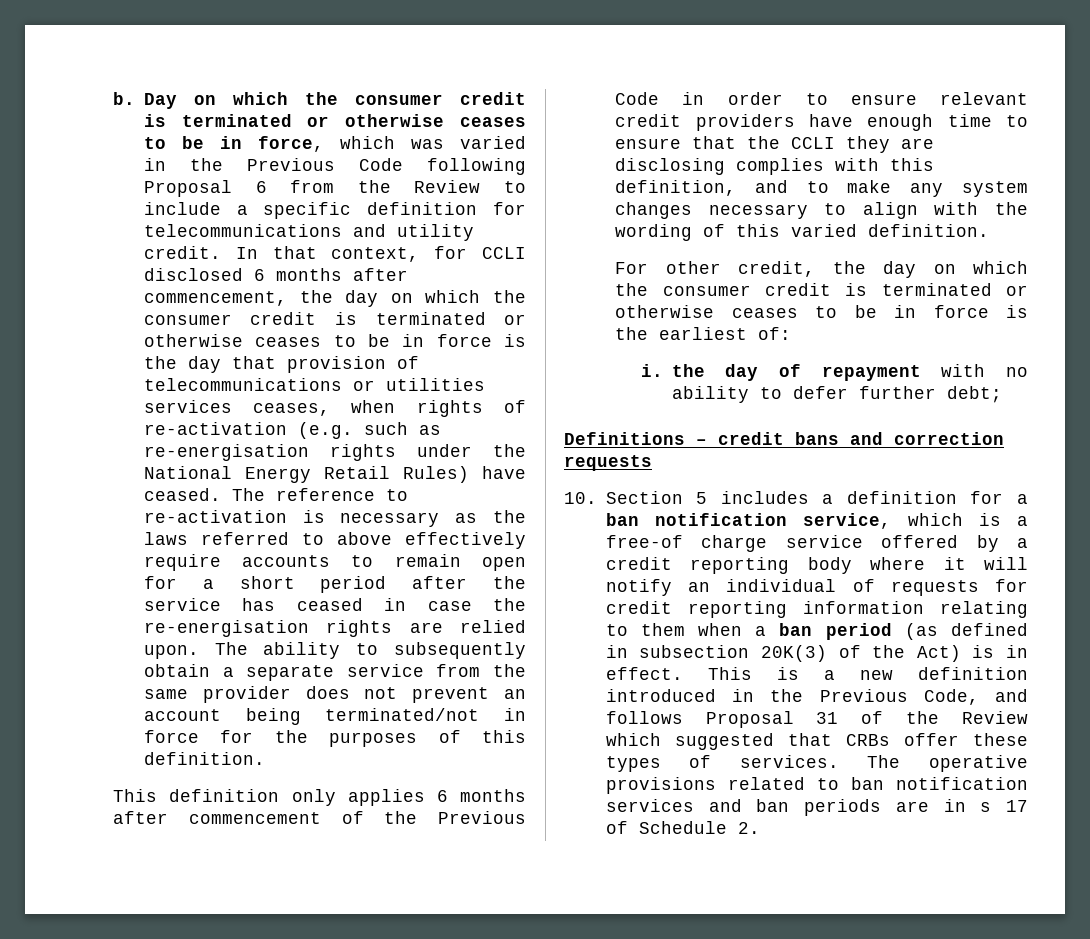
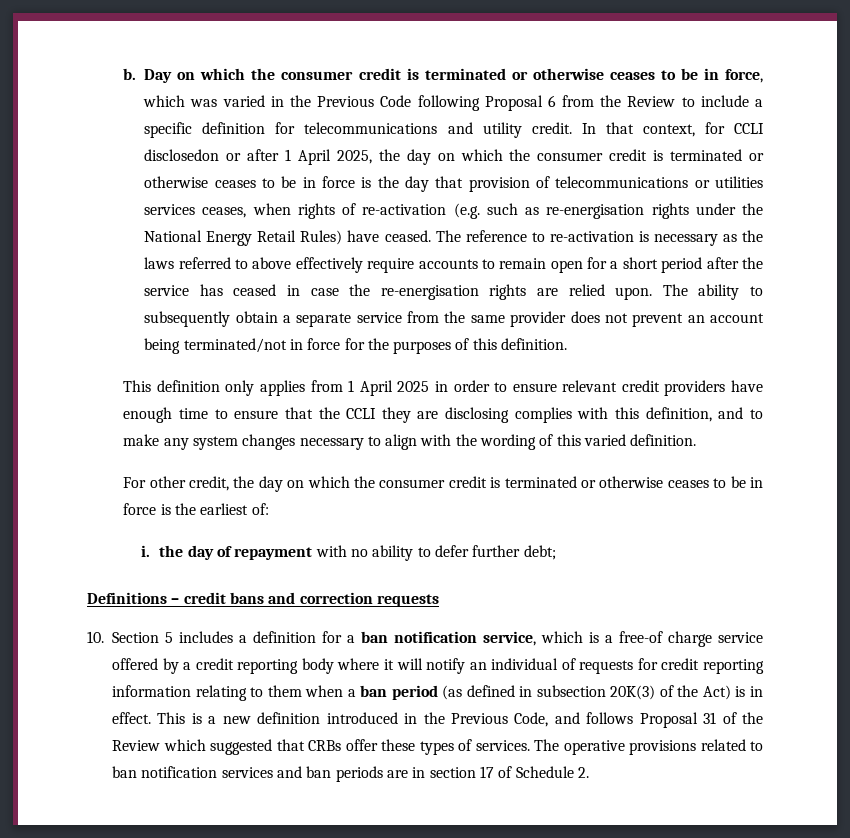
- In that context, for CCLI disclosed 6 months after commencement, the day on which the consumer credit is terminated or otherwise ceases to be in force is the day that provision of telecommunications or utilities services ceases, when rights of re-activation (e.g. such as re-energisation rights under the National Energy Retail Rules) have ceased.
+ In that context, for CCLI disclosedon or after 1 April 2025, the day on which the consumer credit is terminated or otherwise ceases to be in force is the day that provision of telecommunications or utilities services ceases, when rights of re-activation (e.g. such as re-energisation rights under the National Energy Retail Rules) have ceased.
- This definition only applies 6 months after commencement of the Previous Code in order to ensure relevant credit providers have enough time to ensure that the CCLI they are disclosing complies with this definition, and to make any system changes necessary to align with the wording of this varied definition.
+ This definition only applies from 1 April 2025 in order to ensure relevant credit providers have enough time to ensure that the CCLI they are disclosing complies with this definition, and to make any system changes necessary to align with the wording of this varied definition.
- The operative provisions related to ban notification services and ban periods are in s 17 of Schedule 2.
+ The operative provisions related to ban notification services and ban periods are in section 17 of Schedule 2.

